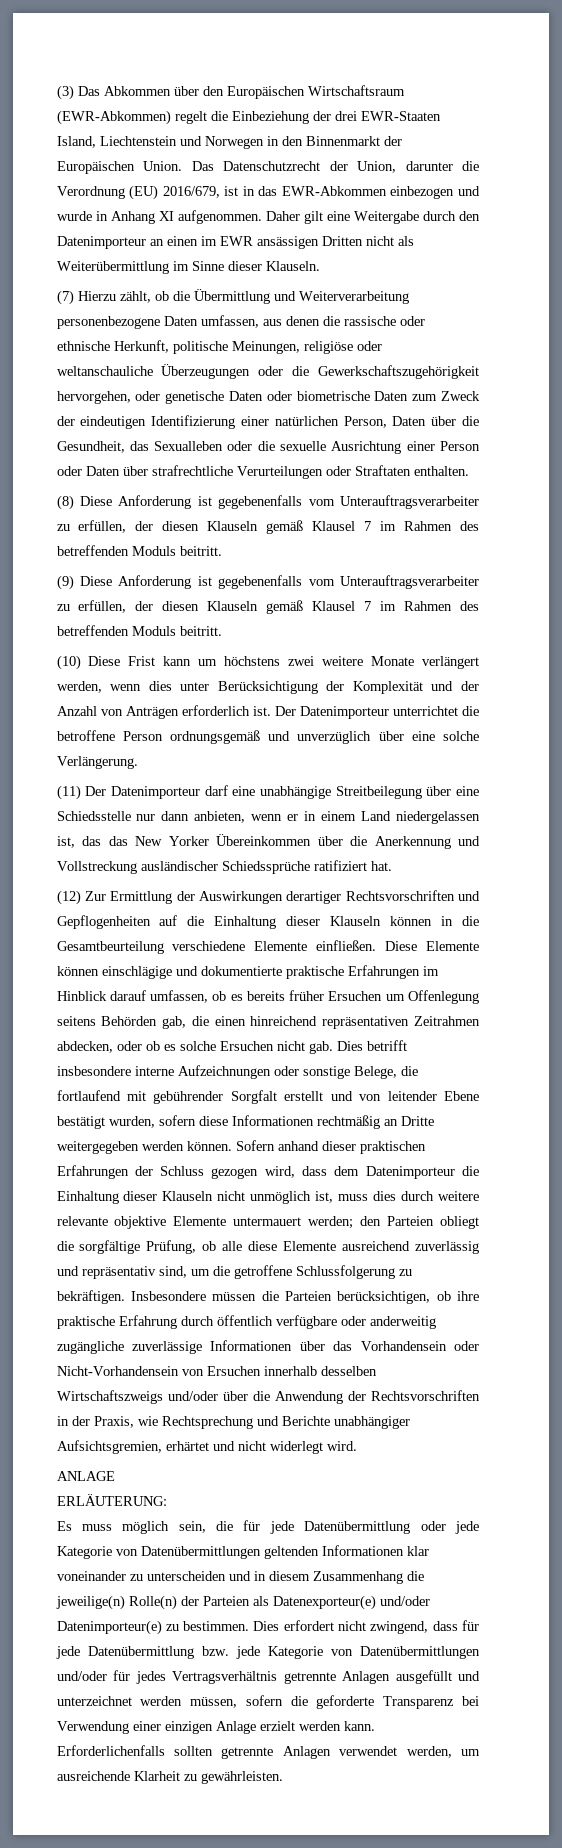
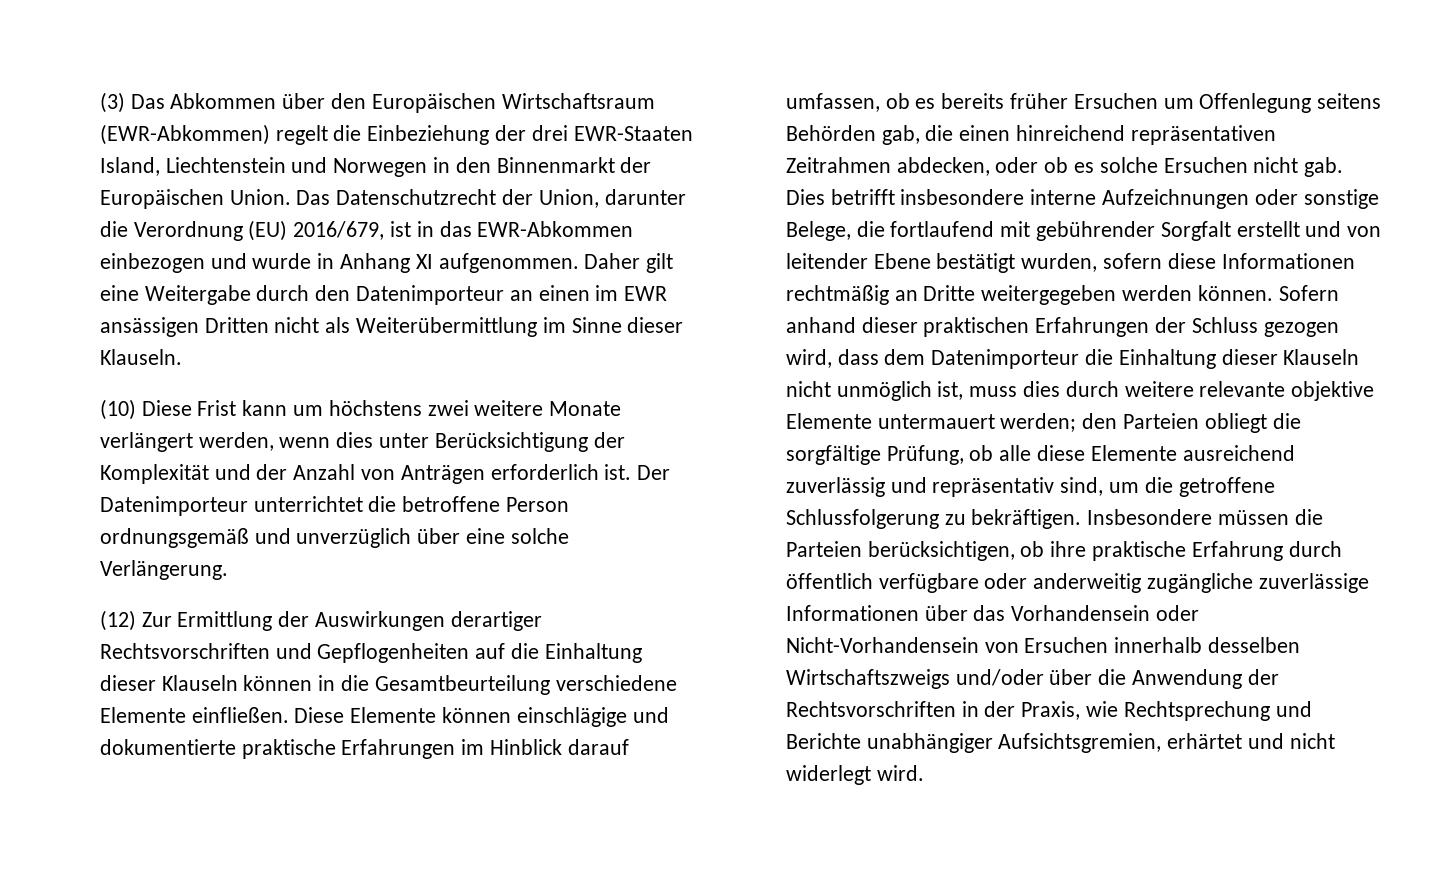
- (7) Hierzu zählt, ob die Übermittlung und Weiterverarbeitung personenbezogene Daten umfassen, aus denen die rassische oder ethnische Herkunft, politische Meinungen, religiöse oder weltanschauliche Überzeugungen oder die Gewerkschaftszugehörigkeit hervorgehen, oder genetische Daten oder biometrische Daten zum Zweck der eindeutigen Identifizierung einer natürlichen Person, Daten über die Gesundheit, das Sexualleben oder die sexuelle Ausrichtung einer Person oder Daten über strafrechtliche Verurteilungen oder Straftaten enthalten.
- (8) Diese Anforderung ist gegebenenfalls vom Unterauftragsverarbeiter zu erfüllen, der diesen Klauseln gemäß Klausel 7 im Rahmen des betreffenden Moduls beitritt.
- (9) Diese Anforderung ist gegebenenfalls vom Unterauftragsverarbeiter zu erfüllen, der diesen Klauseln gemäß Klausel 7 im Rahmen des betreffenden Moduls beitritt.
- (11) Der Datenimporteur darf eine unabhängige Streitbeilegung über eine Schiedsstelle nur dann anbieten, wenn er in einem Land niedergelassen ist, das das New Yorker Übereinkommen über die Anerkennung und Vollstreckung ausländischer Schiedssprüche ratifiziert hat.
- ANLAGE
- ERLÄUTERUNG:
- Es muss möglich sein, die für jede Datenübermittlung oder jede Kategorie von Datenübermittlungen geltenden Informationen klar voneinander zu unterscheiden und in diesem Zusammenhang die jeweilige(n) Rolle(n) der Parteien als Datenexporteur(e) und/oder Datenimporteur(e) zu bestimmen. Dies erfordert nicht zwingend, dass für jede Datenübermittlung bzw. jede Kategorie von Datenübermittlungen und/oder für jedes Vertragsverhältnis getrennte Anlagen ausgefüllt und unterzeichnet werden müssen, sofern die geforderte Transparenz bei Verwendung einer einzigen Anlage erzielt werden kann. Erforderlichenfalls sollten getrennte Anlagen verwendet werden, um ausreichende Klarheit zu gewährleisten.

